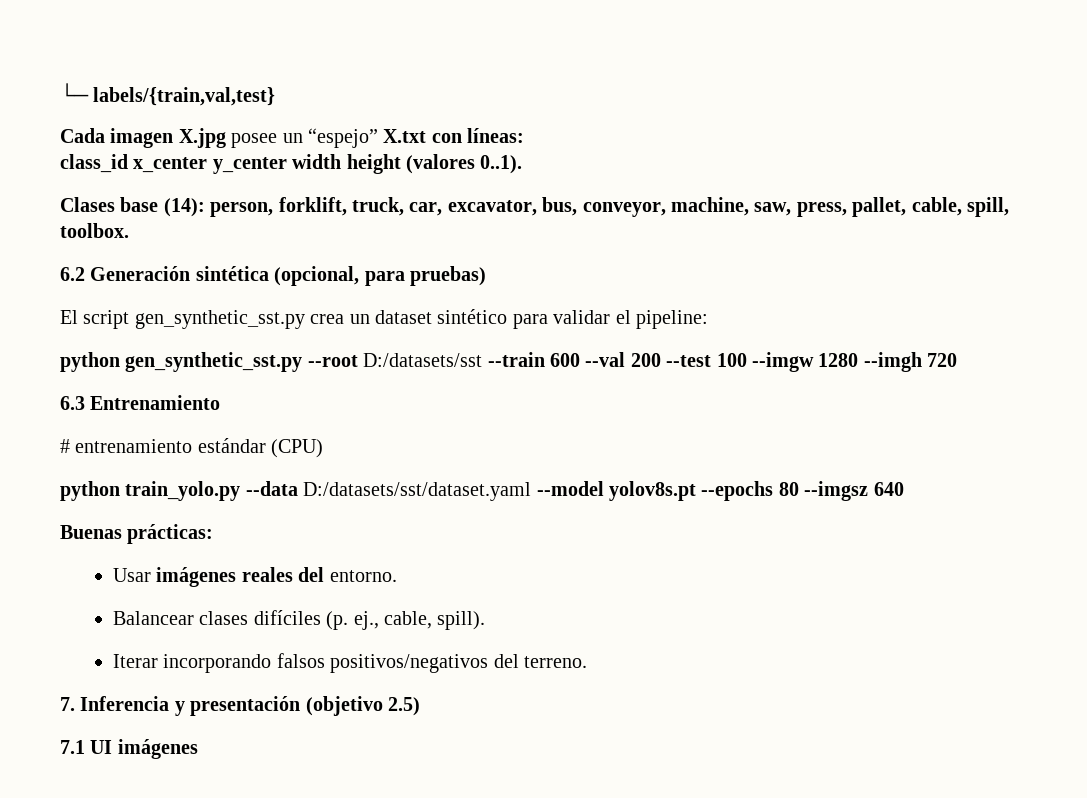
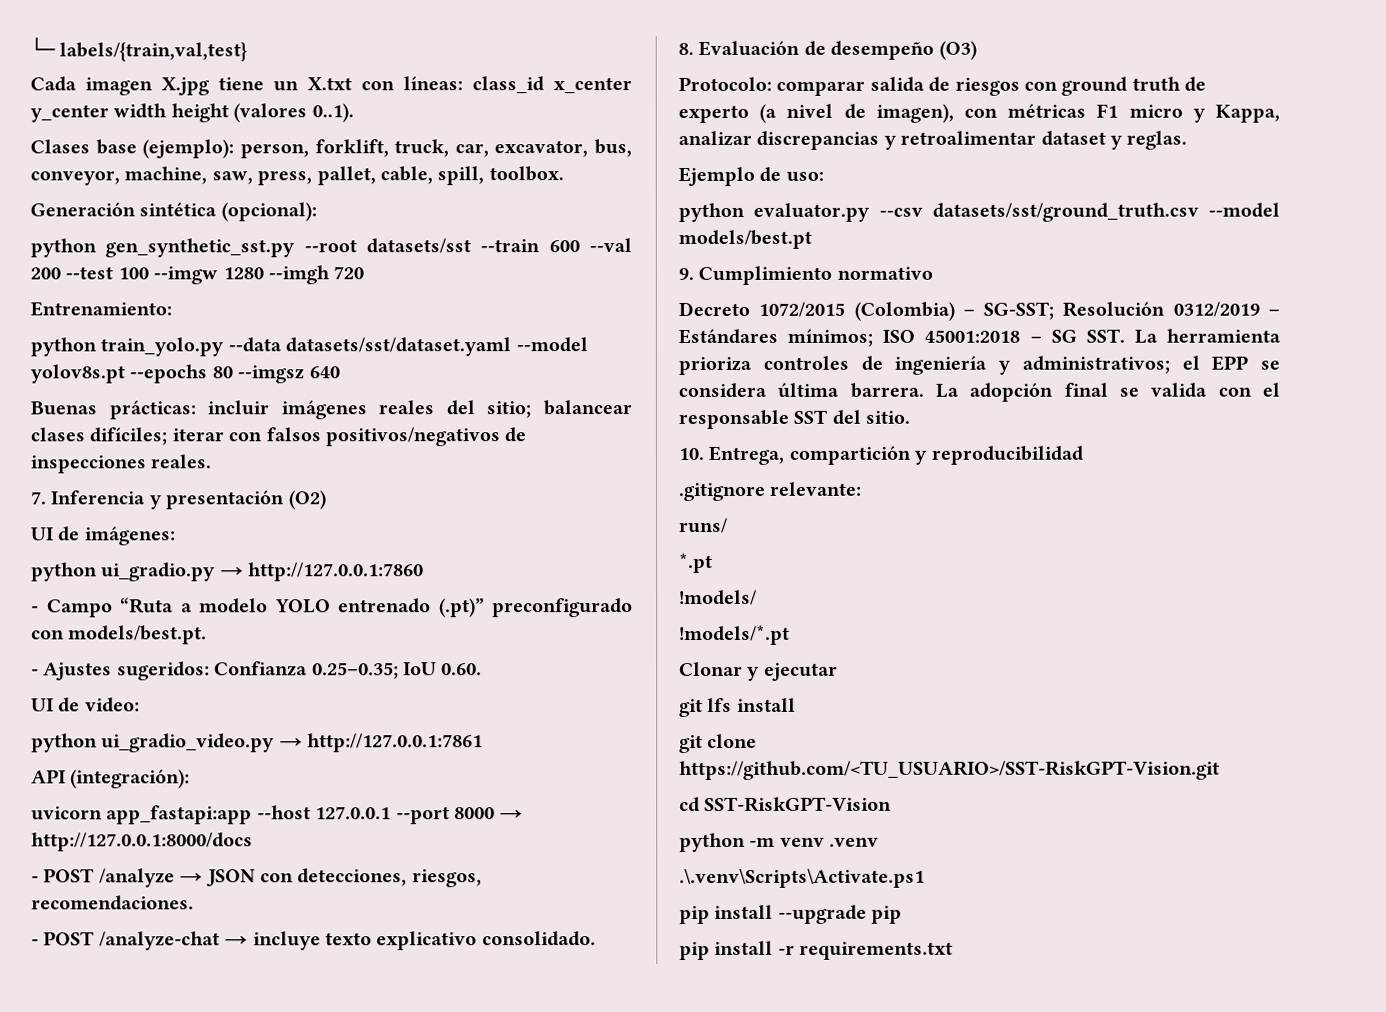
- Cada imagen X.jpg posee un “espejo” X.txt con líneas:
- class_id x_center y_center width height (valores 0..1).
+ Cada imagen X.jpg tiene un X.txt con líneas: class_id x_center y_center width height (valores 0..1).
- Clases base (14): person, forklift, truck, car, excavator, bus, conveyor, machine, saw, press, pallet, cable, spill, toolbox.
+ Clases base (ejemplo): person, forklift, truck, car, excavator, bus, conveyor, machine, saw, press, pallet, cable, spill, toolbox.
- 6.2 Generación sintética (opcional, para pruebas)
- El script gen_synthetic_sst.py crea un dataset sintético para validar el pipeline:
+ Generación sintética (opcional):
- python gen_synthetic_sst.py --root D:/datasets/sst --train 600 --val 200 --test 100 --imgw 1280 --imgh 720
+ python gen_synthetic_sst.py --root datasets/sst --train 600 --val 200 --test 100 --imgw 1280 --imgh 720
- 6.3 Entrenamiento
- # entrenamiento estándar (CPU)
+ Entrenamiento:
- python train_yolo.py --data D:/datasets/sst/dataset.yaml --model yolov8s.pt --epochs 80 --imgsz 640
+ python train_yolo.py --data datasets/sst/dataset.yaml --model yolov8s.pt --epochs 80 --imgsz 640
- Buenas prácticas:
- Usar imágenes reales del entorno.
- Balancear clases difíciles (p. ej., cable, spill).
- Iterar incorporando falsos positivos/negativos del terreno.
- 7. Inferencia y presentación (objetivo 2.5)
- 7.1 UI imágenes
+ Buenas prácticas: incluir imágenes reales del sitio; balancear clases difíciles; iterar con falsos positivos/negativos de inspecciones reales.
+ 7. Inferencia y presentación (O2)
+ UI de imágenes:
+ python ui_gradio.py → http://127.0.0.1:7860
+ - Campo “Ruta a modelo YOLO entrenado (.pt)” preconfigurado con models/best.pt.
+ - Ajustes sugeridos: Confianza 0.25–0.35; IoU 0.60.
+ UI de video:
+ python ui_gradio_video.py → http://127.0.0.1:7861
+ API (integración):
+ uvicorn app_fastapi:app --host 127.0.0.1 --port 8000 → http://127.0.0.1:8000/docs
+ - POST /analyze → JSON con detecciones, riesgos, recomendaciones.
+ - POST /analyze-chat → incluye texto explicativo consolidado.
+ 8. Evaluación de desempeño (O3)
+ Protocolo: comparar salida de riesgos con ground truth de experto (a nivel de imagen), con métricas F1 micro y Kappa, analizar discrepancias y retroalimentar dataset y reglas.
+ Ejemplo de uso:
+ python evaluator.py --csv datasets/sst/ground_truth.csv --model models/best.pt
+ 9. Cumplimiento normativo
+ Decreto 1072/2015 (Colombia) – SG-SST; Resolución 0312/2019 – Estándares mínimos; ISO 45001:2018 – SG SST. La herramienta prioriza controles de ingeniería y administrativos; el EPP se considera última barrera. La adopción final se valida con el responsable SST del sitio.
+ 10. Entrega, compartición y reproducibilidad
+ .gitignore relevante:
+ runs/
+ *.pt
+ !models/
+ !models/*.pt
+ Clonar y ejecutar
+ git lfs install
+ git clone https://github.com/<TU_USUARIO>/SST-RiskGPT-Vision.git
+ cd SST-RiskGPT-Vision
+ python -m venv .venv
+ .\.venv\Scripts\Activate.ps1
+ pip install --upgrade pip
+ pip install -r requirements.txt

